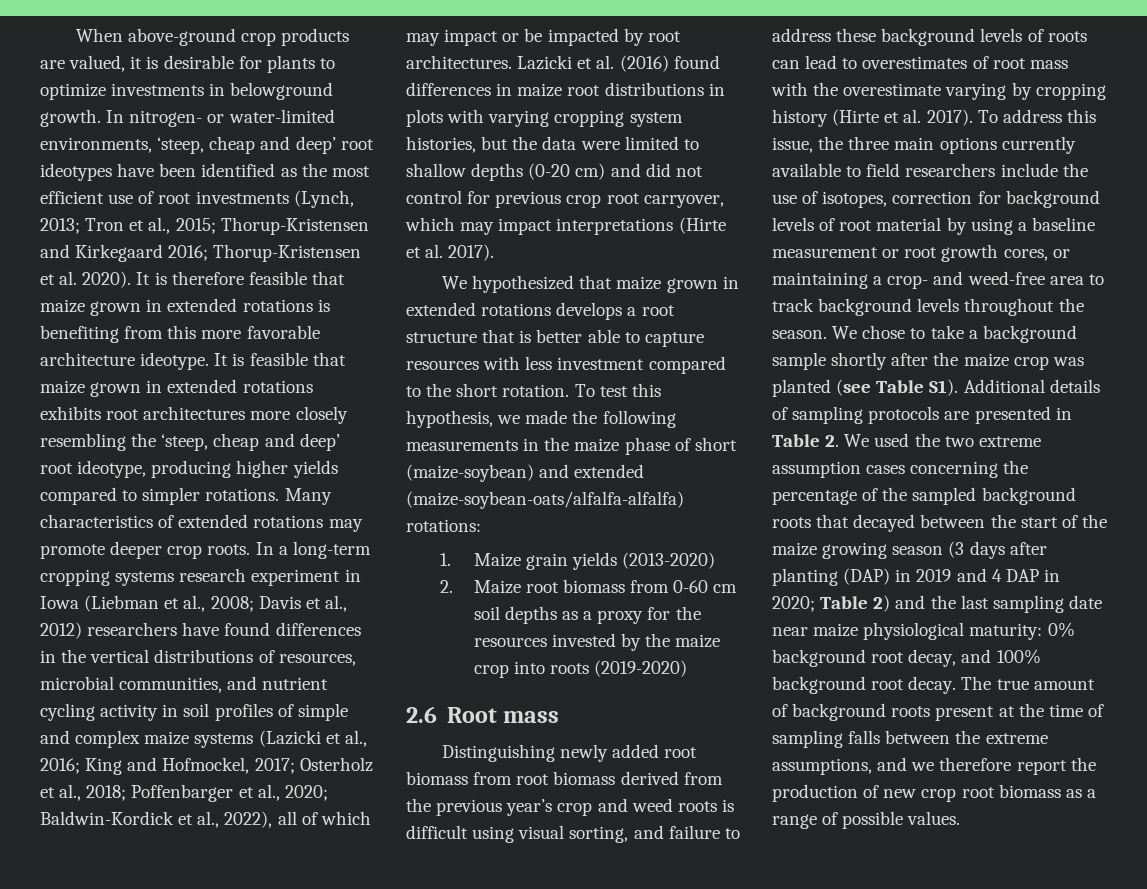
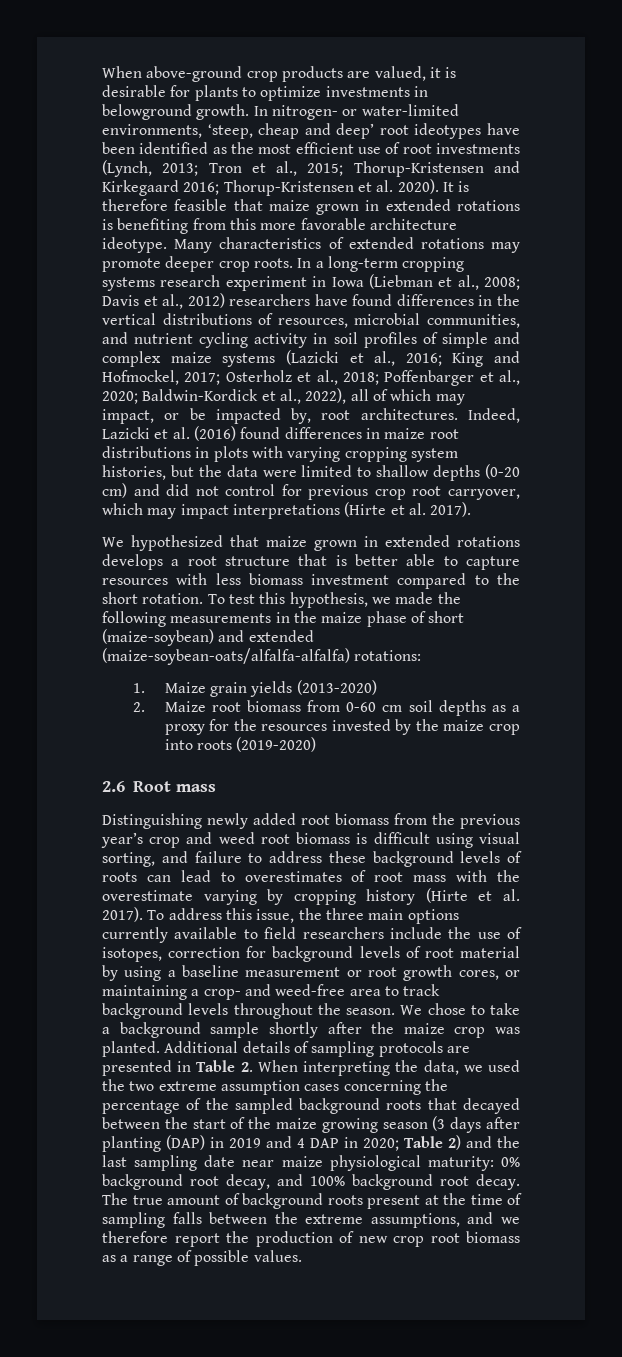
- It is feasible that maize grown in extended rotations exhibits root architectures more closely resembling the ‘steep, cheap and deep’ root ideotype, producing higher yields compared to simpler rotations.
- Baldwin-Kordick et al., 2022), all of which may impact or be impacted by root architectures.
+ Baldwin-Kordick et al., 2022), all of which may impact, or be impacted by, root architectures.
- Lazicki et al. (2016) found differences in maize root distributions in plots with varying cropping system histories, but the data were limited to shallow depths (0-20 cm) and did not control for previous crop root carryover, which may impact interpretations (Hirte et al. 2017).
+ Indeed, Lazicki et al. (2016) found differences in maize root distributions in plots with varying cropping system histories, but the data were limited to shallow depths (0-20 cm) and did not control for previous crop root carryover, which may impact interpretations (Hirte et al. 2017).
- We hypothesized that maize grown in extended rotations develops a root structure that is better able to capture resources with less investment compared to the short rotation.
+ We hypothesized that maize grown in extended rotations develops a root structure that is better able to capture resources with less biomass investment compared to the short rotation.
- Distinguishing newly added root biomass from root biomass derived from the previous year’s crop and weed roots is difficult using visual sorting, and failure to address these background levels of roots can lead to overestimates of root mass with the overestimate varying by cropping history (Hirte et al. 2017).
+ Distinguishing newly added root biomass from the previous year’s crop and weed root biomass is difficult using visual sorting, and failure to address these background levels of roots can lead to overestimates of root mass with the overestimate varying by cropping history (Hirte et al. 2017).
- We chose to take a background sample shortly after the maize crop was planted (see Table S1). Additional details of sampling protocols are presented in Table 2. We used the two extreme assumption cases concerning the percentage of the sampled background roots that decayed between the start of the maize growing season (3 days after planting (DAP) in 2019 and 4 DAP in 2020;
+ We chose to take a background sample shortly after the maize crop was planted. Additional details of sampling protocols are presented in Table 2. When interpreting the data, we used the two extreme assumption cases concerning the percentage of the sampled background roots that decayed between the start of the maize growing season (3 days after planting (DAP) in 2019 and 4 DAP in 2020;

